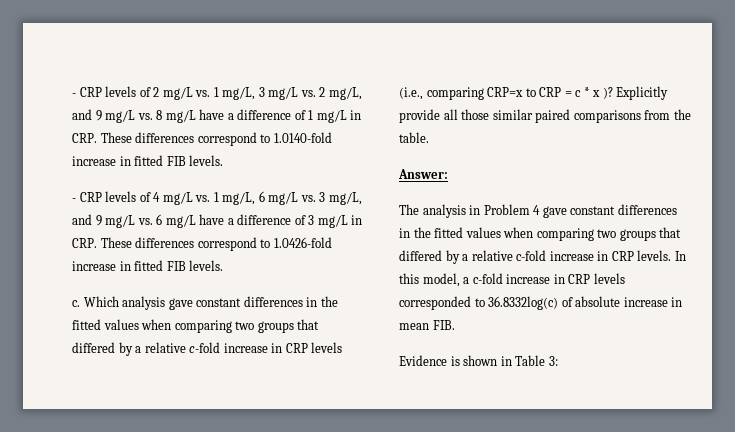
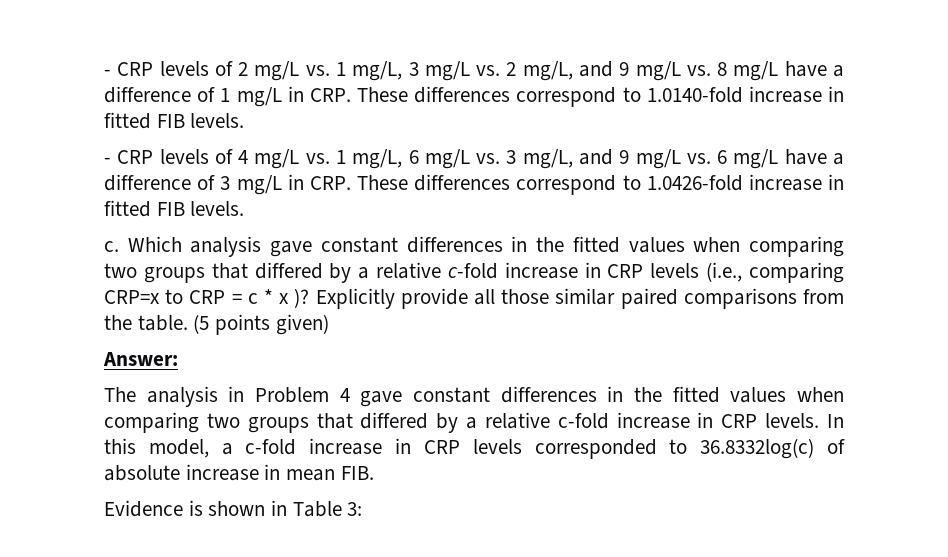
+ (5 points given)

